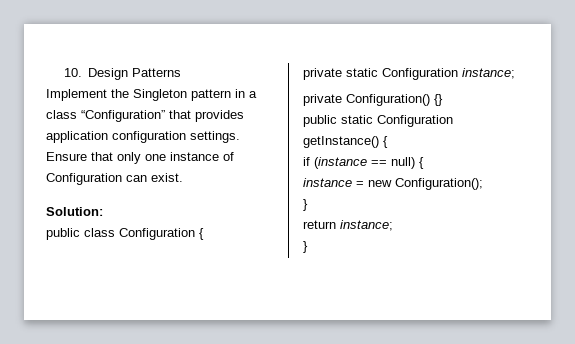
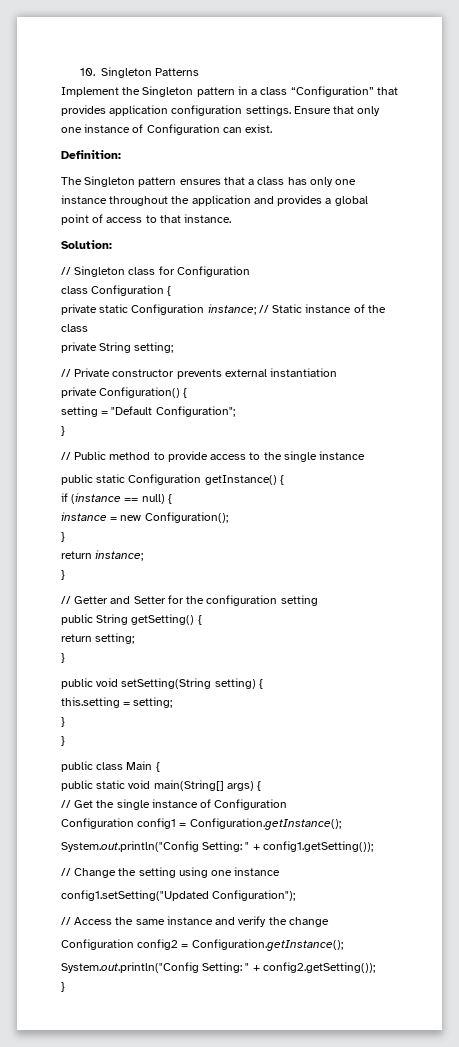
- 10. Design Patterns
+ 10. Singleton Patterns
+ Definition:
+ The Singleton pattern ensures that a class has only one instance throughout the application and provides a global point of access to that instance.
  Solution:
- public class Configuration {
+ // Singleton class for Configuration
+ class Configuration {
- private static Configuration instance;
- private Configuration() {}
+ private static Configuration instance; // Static instance of the class
+ private String setting;
+ // Private constructor prevents external instantiation
+ private Configuration() {
+ setting = "Default Configuration";
+ }
+ // Public method to provide access to the single instance
+ // Getter and Setter for the configuration setting
+ public String getSetting() {
+ return setting;
+ }
+ public void setSetting(String setting) {
+ this.setting = setting;
+ }
+ }
+ public class Main {
+ public static void main(String[] args) {
+ // Get the single instance of Configuration
+ Configuration config1 = Configuration.getInstance();
+ System.out.println("Config Setting: " + config1.getSetting());
+ // Change the setting using one instance
+ config1.setSetting("Updated Configuration");
+ // Access the same instance and verify the change
+ Configuration config2 = Configuration.getInstance();
+ System.out.println("Config Setting: " + config2.getSetting());
+ }

